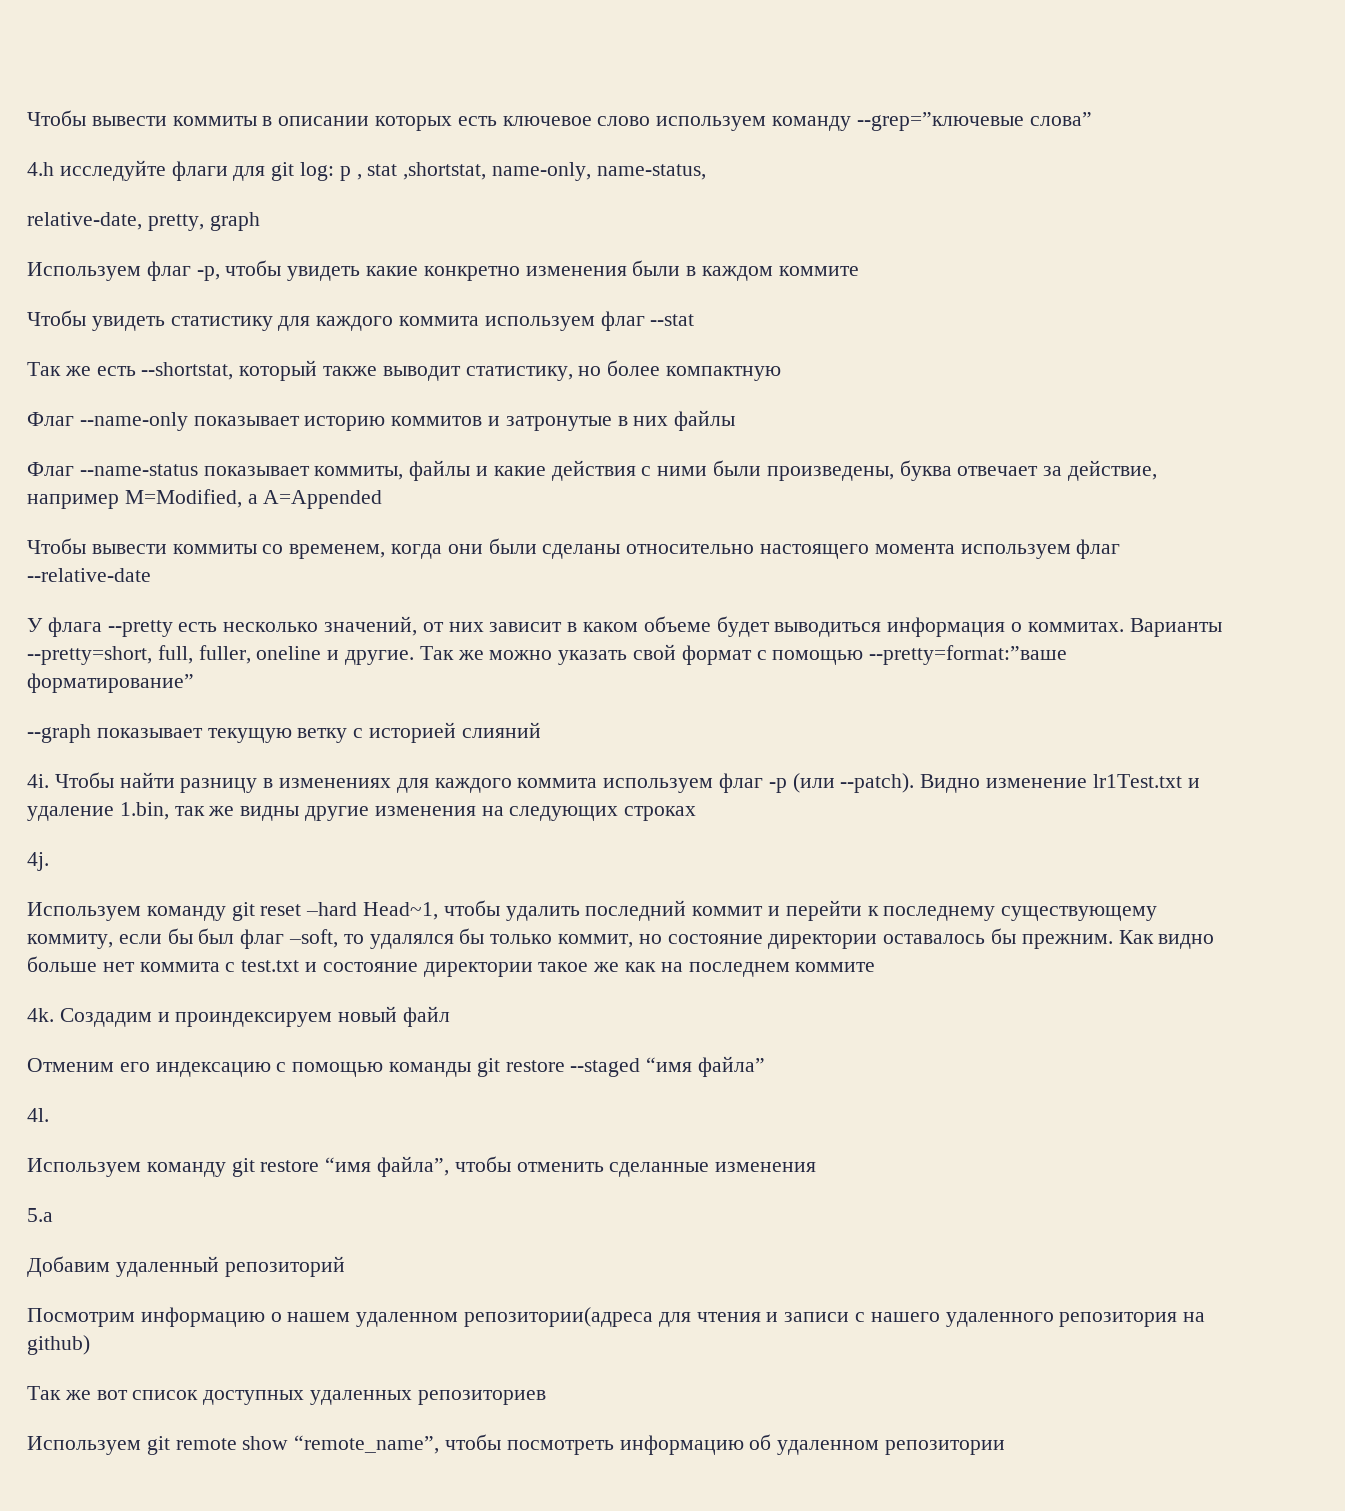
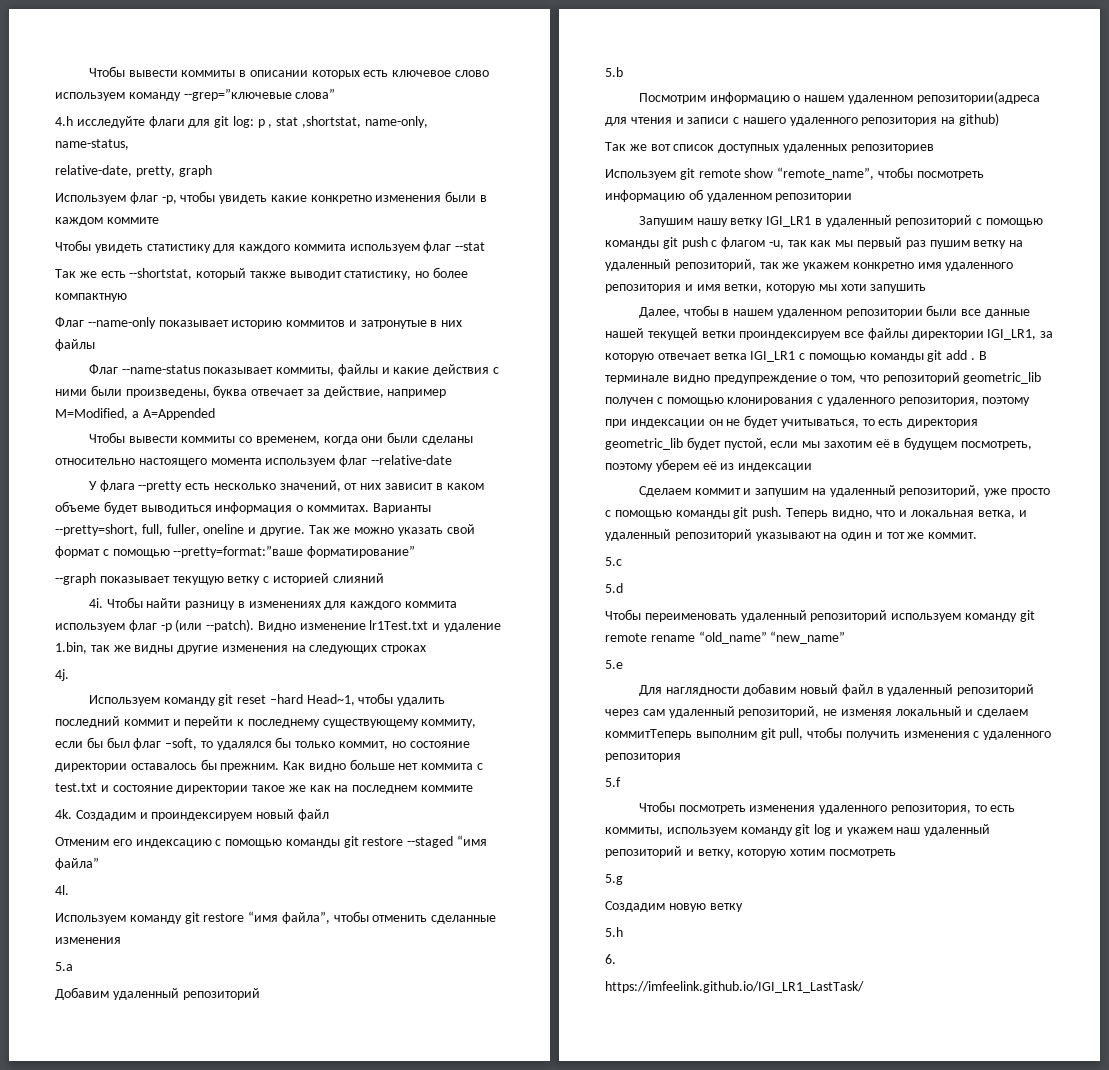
+ 5.b
+ Запушим нашу ветку IGI_LR1 в удаленный репозиторий с помощью команды git push с флагом -u, так как мы первый раз пушим ветку на удаленный репозиторий, так же укажем конкретно имя удаленного репозитория и имя ветки, которую мы хоти запушить
+ Далее, чтобы в нашем удаленном репозитории были все данные нашей текущей ветки проиндексируем все файлы директории IGI_LR1, за которую отвечает ветка IGI_LR1 с помощью команды git add . В терминале видно предупреждение о том, что репозиторий geometric_lib получен с помощью клонирования с удаленного репозитория, поэтому при индексации он не будет учитываться, то есть директория geometric_lib будет пустой, если мы захотим её в будущем посмотреть, поэтому уберем её из индексации
+ Сделаем коммит и запушим на удаленный репозиторий, уже просто с помощью команды git push. Теперь видно, что и локальная ветка, и удаленный репозиторий указывают на один и тот же коммит.
+ 5.c
+ 5.d
+ Чтобы переименовать удаленный репозиторий используем команду git remote rename “old_name” “new_name”
+ 5.e
+ Для наглядности добавим новый файл в удаленный репозиторий через сам удаленный репозиторий, не изменяя локальный и сделаем коммитТеперь выполним git pull, чтобы получить изменения с удаленного репозитория
+ 5.f
+ Чтобы посмотреть изменения удаленного репозитория, то есть коммиты, используем команду git log и укажем наш удаленный репозиторий и ветку, которую хотим посмотреть
+ 5.g
+ Создадим новую ветку
+ 5.h
+ 6.
+ https://imfeelink.github.io/IGI_LR1_LastTask/

